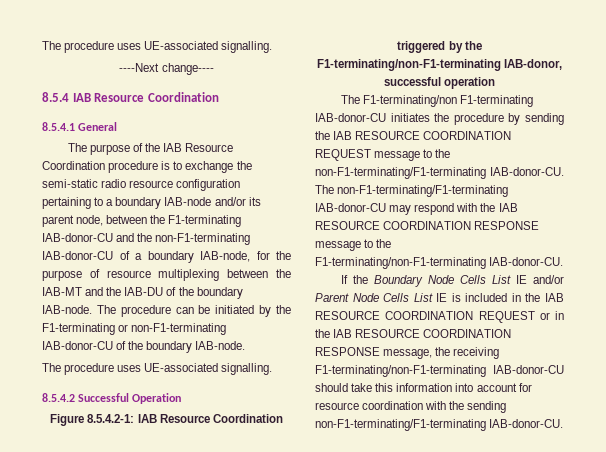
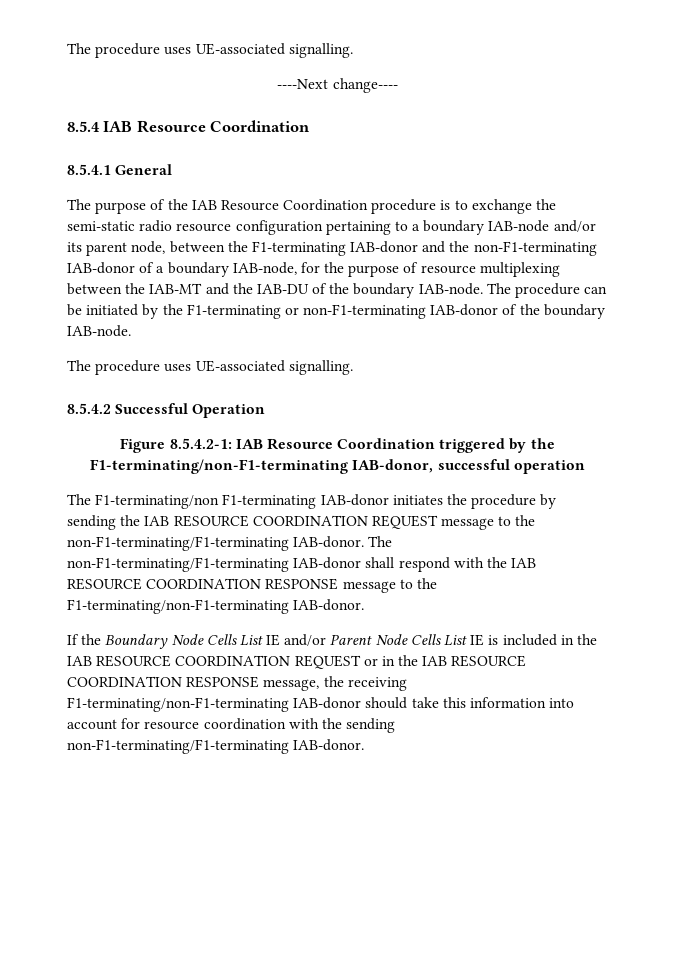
- The purpose of the IAB Resource Coordination procedure is to exchange the semi-static radio resource configuration pertaining to a boundary IAB-node and/or its parent node, between the F1-terminating IAB-donor-CU and the non-F1-terminating IAB-donor-CU of a boundary IAB-node, for the purpose of resource multiplexing between the IAB-MT and the IAB-DU of the boundary IAB-node.
+ The purpose of the IAB Resource Coordination procedure is to exchange the semi-static radio resource configuration pertaining to a boundary IAB-node and/or its parent node, between the F1-terminating IAB-donor and the non-F1-terminating IAB-donor of a boundary IAB-node, for the purpose of resource multiplexing between the IAB-MT and the IAB-DU of the boundary IAB-node.
- The procedure can be initiated by the F1-terminating or non-F1-terminating IAB-donor-CU of the boundary IAB-node.
+ The procedure can be initiated by the F1-terminating or non-F1-terminating IAB-donor of the boundary IAB-node.
- The F1-terminating/non F1-terminating IAB-donor-CU initiates the procedure by sending the IAB RESOURCE COORDINATION REQUEST message to the non-F1-terminating/F1-terminating IAB-donor-CU.
+ The F1-terminating/non F1-terminating IAB-donor initiates the procedure by sending the IAB RESOURCE COORDINATION REQUEST message to the non-F1-terminating/F1-terminating IAB-donor.
- The non-F1-terminating/F1-terminating IAB-donor-CU may respond with the IAB RESOURCE COORDINATION RESPONSE message to the F1-terminating/non-F1-terminating IAB-donor-CU.
+ The non-F1-terminating/F1-terminating IAB-donor shall respond with the IAB RESOURCE COORDINATION RESPONSE message to the F1-terminating/non-F1-terminating IAB-donor.
- If the Boundary Node Cells List IE and/or Parent Node Cells List IE is included in the IAB RESOURCE COORDINATION REQUEST or in the IAB RESOURCE COORDINATION RESPONSE message, the receiving F1-terminating/non-F1-terminating IAB-donor-CU should take this information into account for resource coordination with the sending non-F1-terminating/F1-terminating IAB-donor-CU.
+ If the Boundary Node Cells List IE and/or Parent Node Cells List IE is included in the IAB RESOURCE COORDINATION REQUEST or in the IAB RESOURCE COORDINATION RESPONSE message, the receiving F1-terminating/non-F1-terminating IAB-donor should take this information into account for resource coordination with the sending non-F1-terminating/F1-terminating IAB-donor.

